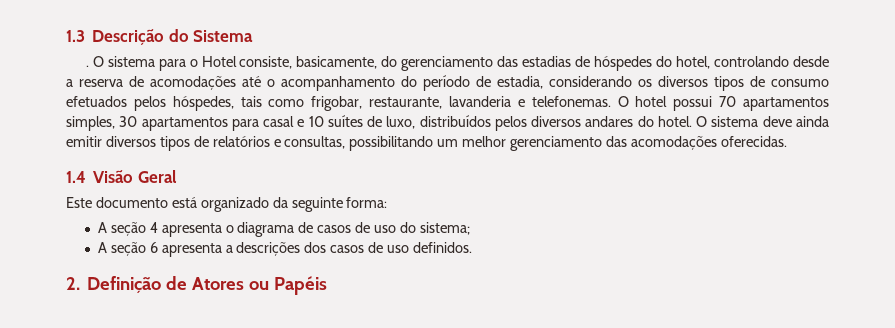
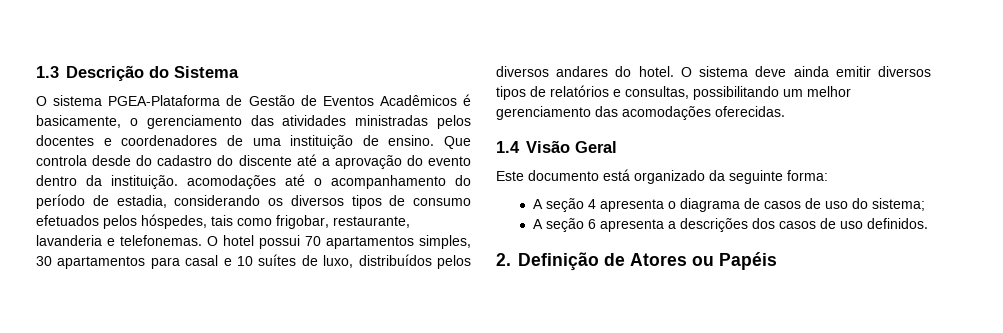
- . O sistema para o Hotel consiste, basicamente, do gerenciamento das estadias de hóspedes do hotel, controlando desde a reserva de acomodações até o acompanhamento do período de estadia, considerando os diversos tipos de consumo efetuados pelos hóspedes, tais como frigobar, restaurante, lavanderia e telefonemas.
+ O sistema PGEA-Plataforma de Gestão de Eventos Acadêmicos é basicamente, o gerenciamento das atividades ministradas pelos docentes e coordenadores de uma instituição de ensino. Que controla desde do cadastro do discente até a aprovação do evento dentro da instituição. acomodações até o acompanhamento do período de estadia, considerando os diversos tipos de consumo efetuados pelos hóspedes, tais como frigobar, restaurante, lavanderia e telefonemas.

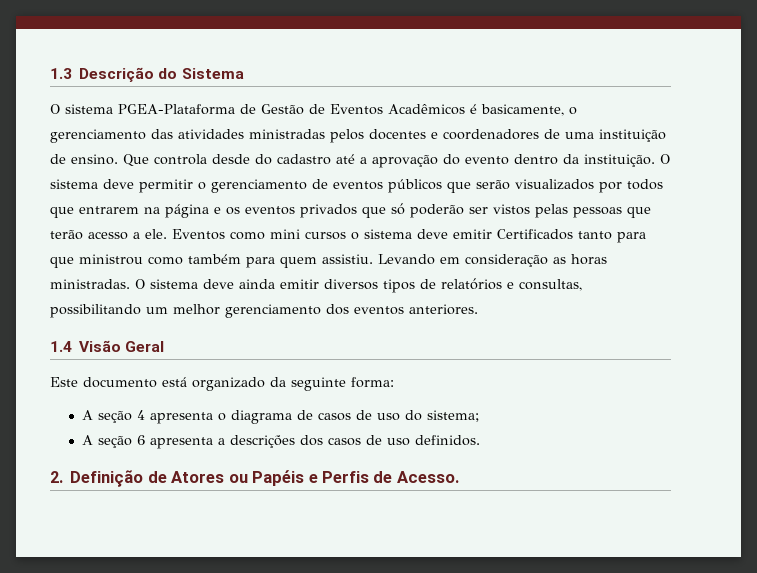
- Que controla desde do cadastro do discente até a aprovação do evento dentro da instituição. acomodações até o acompanhamento do período de estadia, considerando os diversos tipos de consumo efetuados pelos hóspedes, tais como frigobar, restaurante, lavanderia e telefonemas. O hotel possui 70 apartamentos simples, 30 apartamentos para casal e 10 suítes de luxo, distribuídos pelos diversos andares do hotel.
+ Que controla desde do cadastro até a aprovação do evento dentro da instituição. O sistema deve permitir o gerenciamento de eventos públicos que serão visualizados por todos que entrarem na página e os eventos privados que só poderão ser vistos pelas pessoas que terão acesso a ele. Eventos como mini cursos o sistema deve emitir Certificados tanto para que ministrou como também para quem assistiu. Levando em consideração as horas ministradas.
- O sistema deve ainda emitir diversos tipos de relatórios e consultas, possibilitando um melhor gerenciamento das acomodações oferecidas.
+ O sistema deve ainda emitir diversos tipos de relatórios e consultas, possibilitando um melhor gerenciamento dos eventos anteriores.
- 2. Definição de Atores ou Papéis
+ 2. Definição de Atores ou Papéis e Perfis de Acesso.

